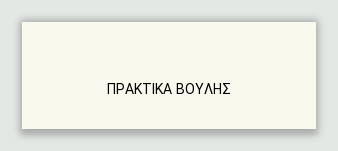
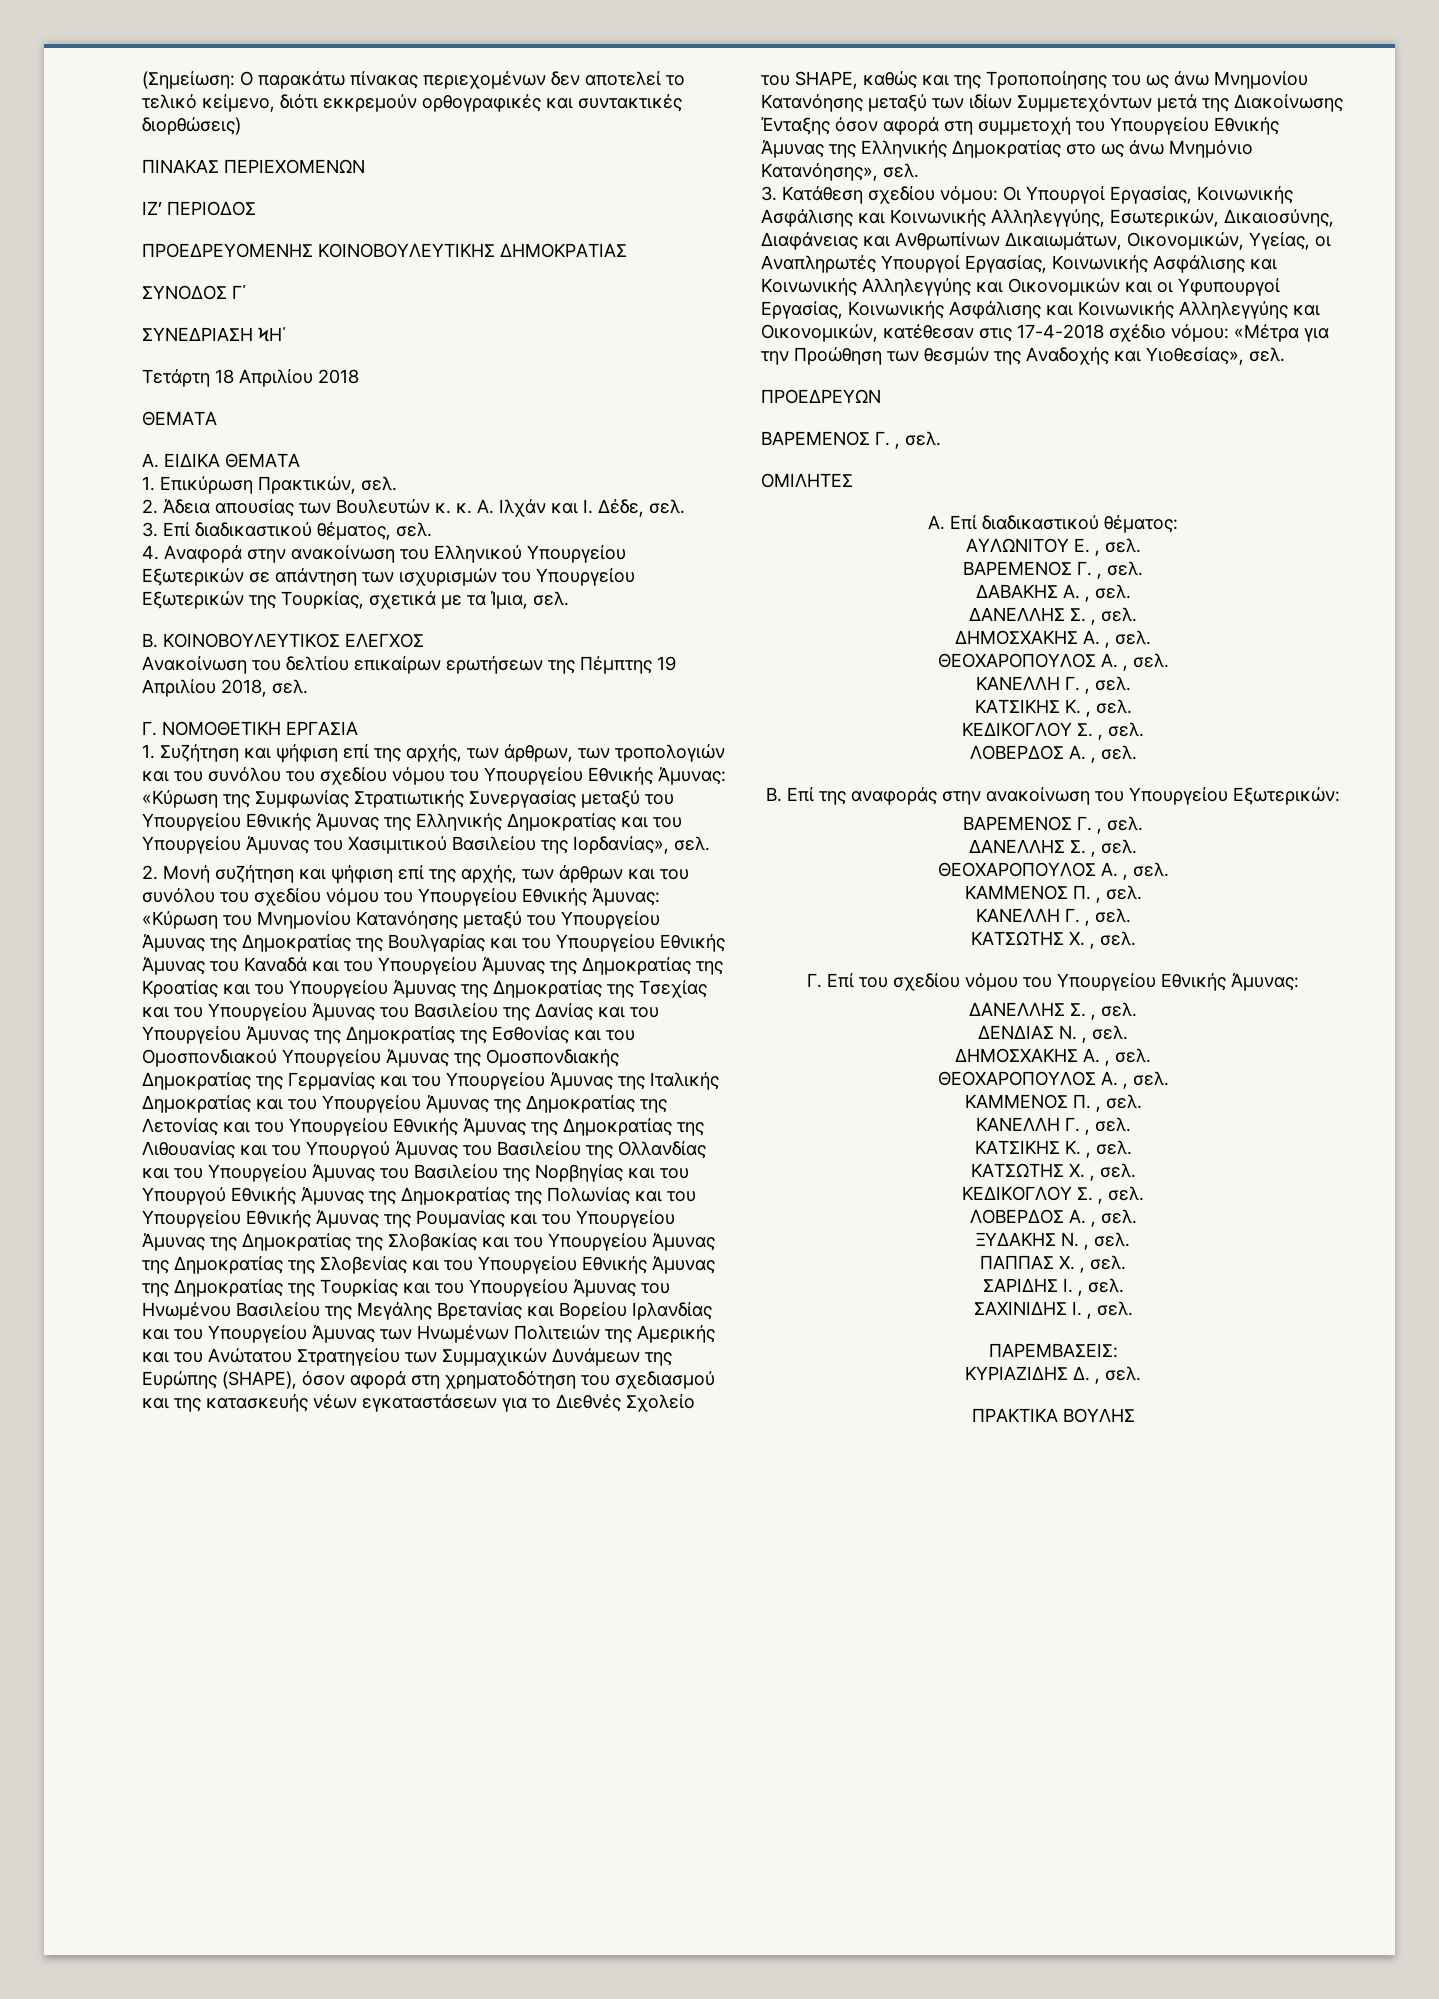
+ (Σημείωση: Ο παρακάτω πίνακας περιεχομένων δεν αποτελεί το τελικό κείμενο, διότι εκκρεμούν ορθογραφικές και συντακτικές διορθώσεις)
+ ΠΙΝΑΚΑΣ ΠΕΡΙΕΧΟΜΕΝΩΝ
+ ΙΖ’ ΠΕΡΙΟΔΟΣ
+ ΠΡΟΕΔΡΕΥΟΜΕΝΗΣ ΚΟΙΝΟΒΟΥΛΕΥΤΙΚΗΣ ΔΗΜΟΚΡΑΤΙΑΣ
+ ΣΥΝΟΔΟΣ Γ΄
+ ΣΥΝΕΔΡΙΑΣΗ ϞH΄
+ Τετάρτη 18 Απριλίου 2018
+ ΘΕΜΑΤΑ
+ Α. ΕΙΔΙΚΑ ΘΕΜΑΤΑ
+ 1. Επικύρωση Πρακτικών, σελ.
+ 2. Άδεια απουσίας των Βουλευτών κ. κ. Α. Ιλχάν και Ι. Δέδε, σελ.
+ 3. Επί διαδικαστικού θέματος, σελ.
+ 4. Αναφορά στην ανακοίνωση του Ελληνικού Υπουργείου Εξωτερικών σε απάντηση των ισχυρισμών του Υπουργείου Εξωτερικών της Τουρκίας, σχετικά με τα Ίμια, σελ.
+ Β. ΚΟΙΝΟΒΟΥΛΕΥΤΙΚΟΣ ΕΛΕΓΧΟΣ
+ Ανακοίνωση του δελτίου επικαίρων ερωτήσεων της Πέμπτης 19 Απριλίου 2018, σελ.
+ Γ. ΝΟΜΟΘΕΤΙΚΗ ΕΡΓΑΣΙΑ
+ 1. Συζήτηση και ψήφιση επί της αρχής, των άρθρων, των τροπολογιών και του συνόλου του σχεδίου νόμου του Υπουργείου Εθνικής Άμυνας: «Κύρωση της Συμφωνίας Στρατιωτικής Συνεργασίας μεταξύ του Υπουργείου Εθνικής Άμυνας της Ελληνικής Δημοκρατίας και του Υπουργείου Άμυνας του Χασιμιτικού Βασιλείου της Ιορδανίας», σελ.
+ 2. Μονή συζήτηση και ψήφιση επί της αρχής, των άρθρων και του συνόλου του σχεδίου νόμου του Υπουργείου Εθνικής Άμυνας: «Κύρωση του Μνημονίου Κατανόησης μεταξύ του Υπουργείου Άμυνας της Δημοκρατίας της Βουλγαρίας και του Υπουργείου Εθνικής Άμυνας του Καναδά και του Υπουργείου Άμυνας της Δημοκρατίας της Κροατίας και του Υπουργείου Άμυνας της Δημοκρατίας της Τσεχίας και του Υπουργείου Άμυνας του Βασιλείου της Δανίας και του Υπουργείου Άμυνας της Δημοκρατίας της Εσθονίας και του Ομοσπονδιακού Υπουργείου Άμυνας της Ομοσπονδιακής Δημοκρατίας της Γερμανίας και του Υπουργείου Άμυνας της Ιταλικής Δημοκρατίας και του Υπουργείου Άμυνας της Δημοκρατίας της Λετονίας και του Υπουργείου Εθνικής Άμυνας της Δημοκρατίας της Λιθουανίας και του Υπουργού Άμυνας του Βασιλείου της Ολλανδίας και του Υπουργείου Άμυνας του Βασιλείου της Νορβηγίας και του Υπουργού Εθνικής Άμυνας της Δημοκρατίας της Πολωνίας και του Υπουργείου Εθνικής Άμυνας της Ρουμανίας και του Υπουργείου Άμυνας της Δημοκρατίας της Σλοβακίας και του Υπουργείου Άμυνας της Δημοκρατίας της Σλοβενίας και του Υπουργείου Εθνικής Άμυνας της Δημοκρατίας της Τουρκίας και του Υπουργείου Άμυνας του Ηνωμένου Βασιλείου της Μεγάλης Βρετανίας και Βορείου Ιρλανδίας και του Υπουργείου Άμυνας των Ηνωμένων Πολιτειών της Αμερικής και του Ανώτατου Στρατηγείου των Συμμαχικών Δυνάμεων της Ευρώπης (SHAPE), όσον αφορά στη χρηματοδότηση του σχεδιασμού και της κατασκευής νέων εγκαταστάσεων για το Διεθνές Σχολείο του SHAPE, καθώς και της Τροποποίησης του ως άνω Μνημονίου Κατανόησης μεταξύ των ιδίων Συμμετεχόντων μετά της Διακοίνωσης Ένταξης όσον αφορά στη συμμετοχή του Υπουργείου Εθνικής Άμυνας της Ελληνικής Δημοκρατίας στο ως άνω Μνημόνιο Κατανόησης», σελ.
+ 3. Κατάθεση σχεδίου νόμου: Οι Υπουργοί Εργασίας, Κοινωνικής Ασφάλισης και Κοινωνικής Αλληλεγγύης, Εσωτερικών, Δικαιοσύνης, Διαφάνειας και Ανθρωπίνων Δικαιωμάτων, Οικονομικών, Υγείας, οι Αναπληρωτές Υπουργοί Εργασίας, Κοινωνικής Ασφάλισης και Κοινωνικής Αλληλεγγύης και Οικονομικών και οι Υφυπουργοί Εργασίας, Κοινωνικής Ασφάλισης και Κοινωνικής Αλληλεγγύης και Οικονομικών, κατέθεσαν στις 17-4-2018 σχέδιο νόμου: «Μέτρα για την Προώθηση των θεσμών της Αναδοχής και Υιοθεσίας», σελ.
+ ΠΡΟΕΔΡΕΥΩΝ
+ ΒΑΡΕΜΕΝΟΣ Γ. , σελ.
+ ΟΜΙΛΗΤΕΣ
+ Α. Επί διαδικαστικού θέματος:
+ ΑΥΛΩΝΙΤΟΥ Ε. , σελ.
+ ΒΑΡΕΜΕΝΟΣ Γ. , σελ.
+ ΔΑΒΑΚΗΣ Α. , σελ.
+ ΔΑΝΕΛΛΗΣ Σ. , σελ.
+ ΔΗΜΟΣΧΑΚΗΣ Α. , σελ.
+ ΘΕΟΧΑΡΟΠΟΥΛΟΣ Α. , σελ.
+ ΚΑΝΕΛΛΗ Γ. , σελ.
+ ΚΑΤΣΙΚΗΣ Κ. , σελ.
+ ΚΕΔΙΚΟΓΛΟΥ Σ. , σελ.
+ ΛΟΒΕΡΔΟΣ Α. , σελ.
+ Β. Επί της αναφοράς στην ανακοίνωση του Υπουργείου Εξωτερικών:
+ ΒΑΡΕΜΕΝΟΣ Γ. , σελ.
+ ΔΑΝΕΛΛΗΣ Σ. , σελ.
+ ΘΕΟΧΑΡΟΠΟΥΛΟΣ Α. , σελ.
+ ΚΑΜΜΕΝΟΣ Π. , σελ.
+ ΚΑΝΕΛΛΗ Γ. , σελ.
+ ΚΑΤΣΩΤΗΣ Χ. , σελ.
+ Γ. Επί του σχεδίου νόμου του Υπουργείου Εθνικής Άμυνας:
+ ΔΑΝΕΛΛΗΣ Σ. , σελ.
+ ΔΕΝΔΙΑΣ Ν. , σελ.
+ ΔΗΜΟΣΧΑΚΗΣ Α. , σελ.
+ ΘΕΟΧΑΡΟΠΟΥΛΟΣ Α. , σελ.
+ ΚΑΜΜΕΝΟΣ Π. , σελ.
+ ΚΑΝΕΛΛΗ Γ. , σελ.
+ ΚΑΤΣΙΚΗΣ Κ. , σελ.
+ ΚΑΤΣΩΤΗΣ Χ. , σελ.
+ ΚΕΔΙΚΟΓΛΟΥ Σ. , σελ.
+ ΛΟΒΕΡΔΟΣ Α. , σελ.
+ ΞΥΔΑΚΗΣ Ν. , σελ.
+ ΠΑΠΠΑΣ Χ. , σελ.
+ ΣΑΡΙΔΗΣ Ι. , σελ.
+ ΣΑΧΙΝΙΔΗΣ Ι. , σελ.
+ ΠΑΡΕΜΒΑΣΕΙΣ:
+ ΚΥΡΙΑΖΙΔΗΣ Δ. , σελ.

